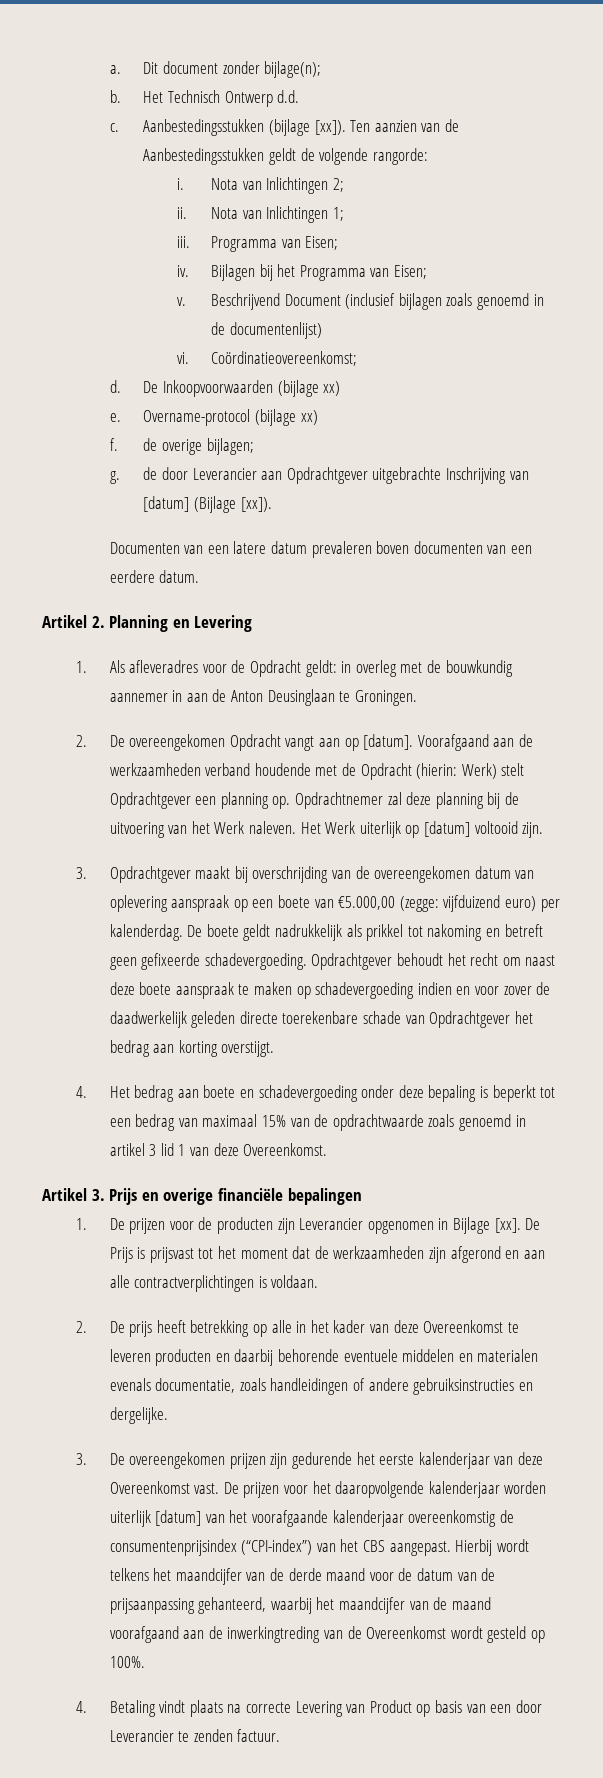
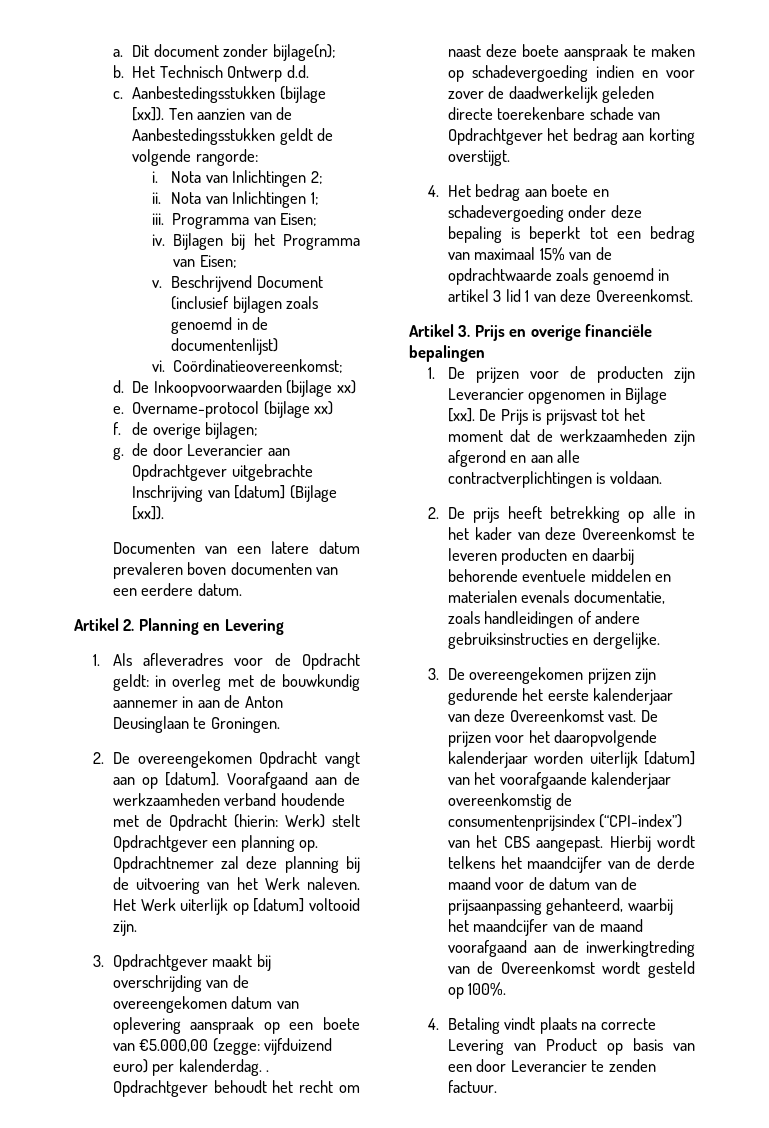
- 3. Opdrachtgever maakt bij overschrijding van de overeengekomen datum van oplevering aanspraak op een boete van €5.000,00 (zegge: vijfduizend euro) per kalenderdag. De boete geldt nadrukkelijk als prikkel tot nakoming en betreft geen gefixeerde schadevergoeding.
+ 3. Opdrachtgever maakt bij overschrijding van de overeengekomen datum van oplevering aanspraak op een boete van €5.000,00 (zegge: vijfduizend euro) per kalenderdag. .

